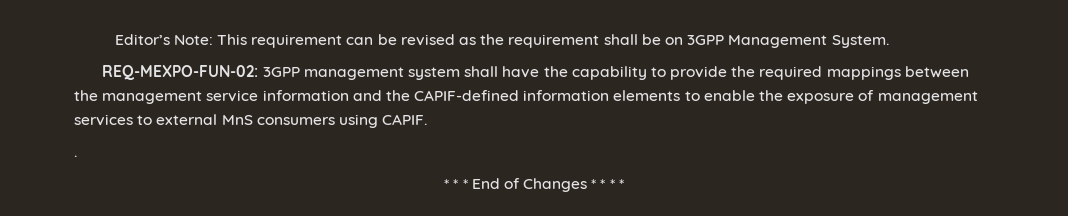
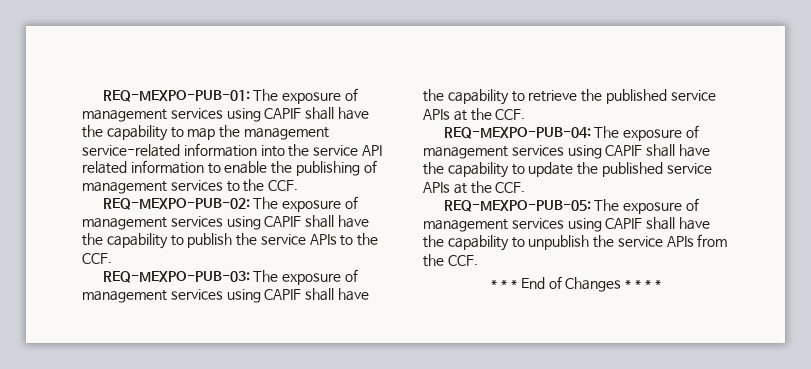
- Editor’s Note: This requirement can be revised as the requirement shall be on 3GPP Management System.
- REQ-MEXPO-FUN-02: 3GPP management system shall have the capability to provide the required mappings between the management service information and the CAPIF-defined information elements to enable the exposure of management services to external MnS consumers using CAPIF.
- .
+ REQ-MEXPO-PUB-01: The exposure of management services using CAPIF shall have the capability to map the management service-related information into the service API related information to enable the publishing of management services to the CCF.
+ REQ-MEXPO-PUB-02: The exposure of management services using CAPIF shall have the capability to publish the service APIs to the CCF.
+ REQ-MEXPO-PUB-03: The exposure of management services using CAPIF shall have the capability to retrieve the published service APIs at the CCF.
+ REQ-MEXPO-PUB-04: The exposure of management services using CAPIF shall have the capability to update the published service APIs at the CCF.
+ REQ-MEXPO-PUB-05: The exposure of management services using CAPIF shall have the capability to unpublish the service APIs from the CCF.

